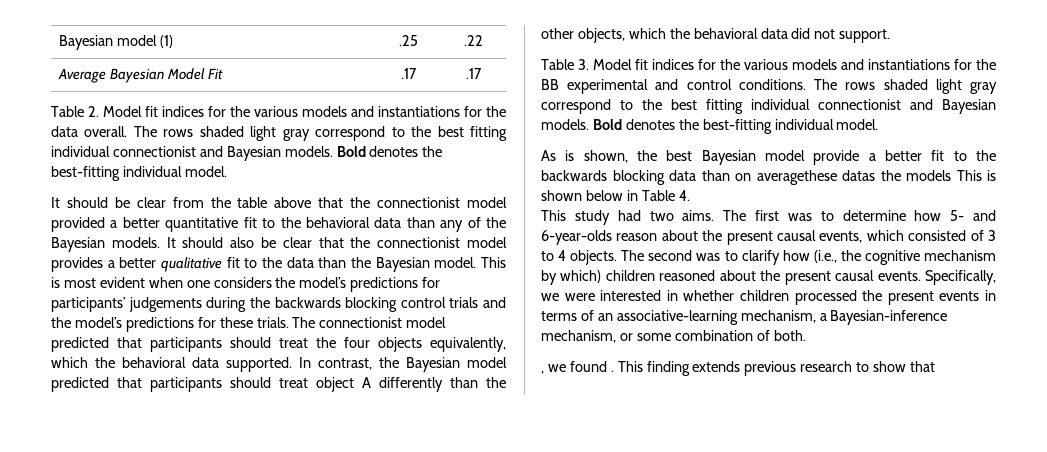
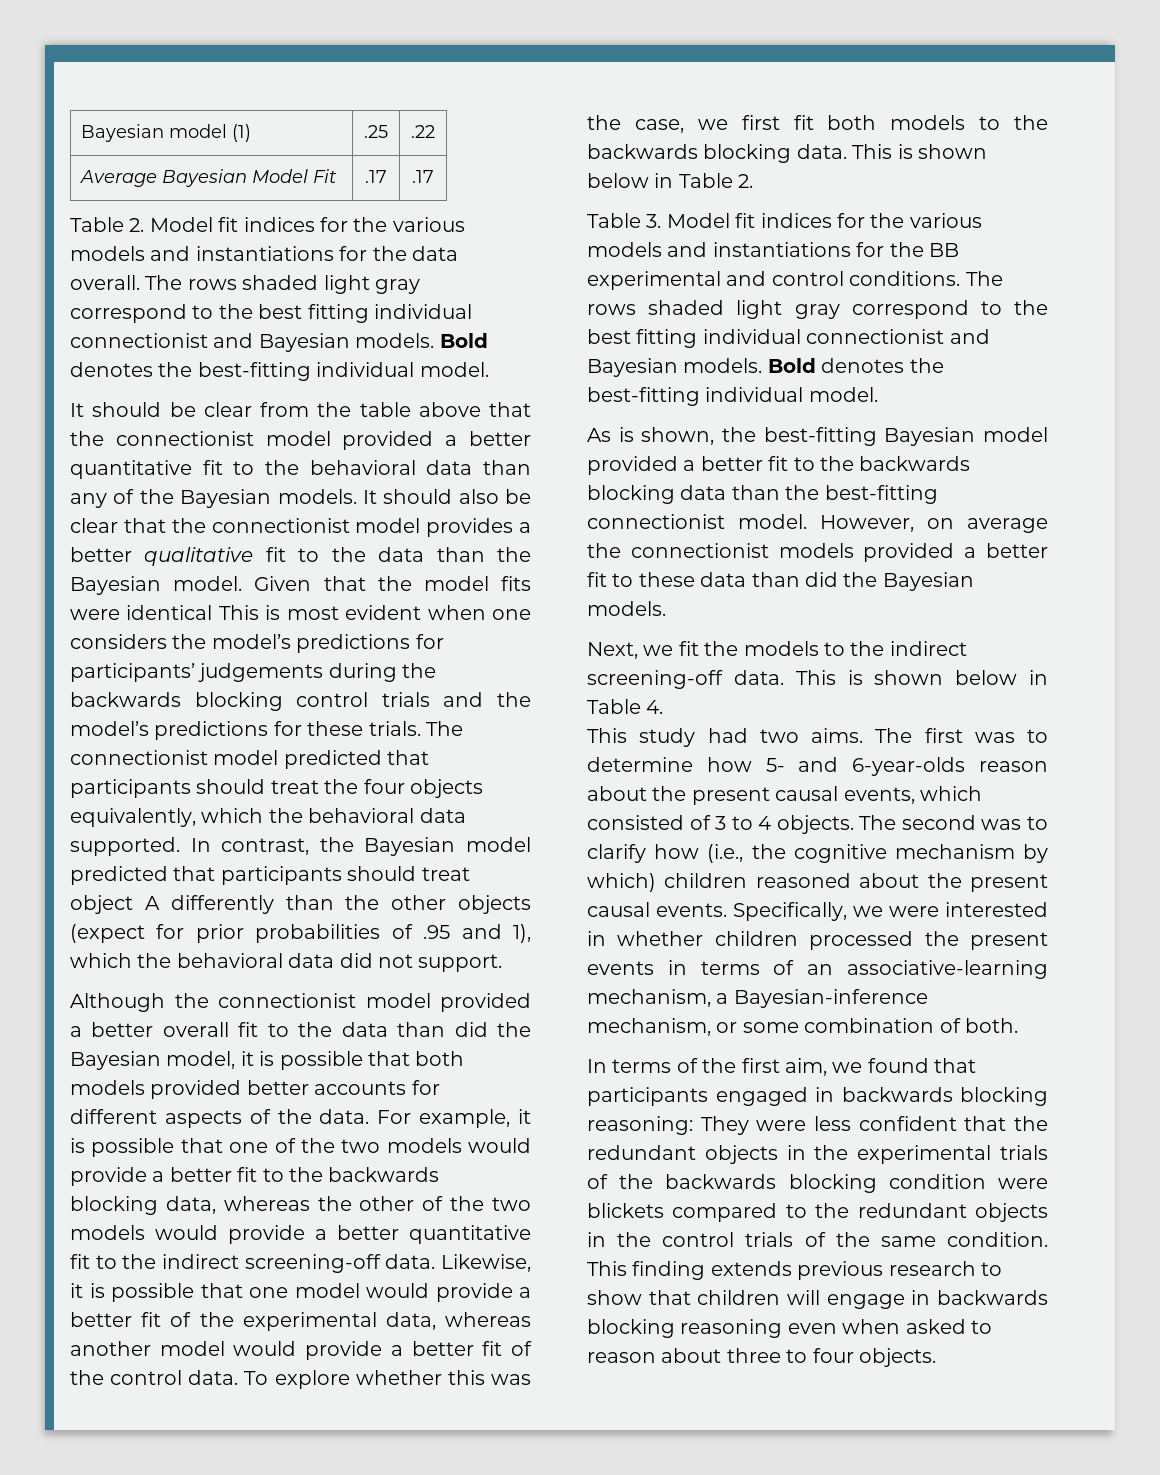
- This is most evident when one considers the model’s predictions for participants’ judgements during the backwards blocking control trials and the model’s predictions for these trials.
+ Given that the model fits were identical This is most evident when one considers the model’s predictions for participants’ judgements during the backwards blocking control trials and the model’s predictions for these trials.
- In contrast, the Bayesian model predicted that participants should treat object A differently than the other objects, which the behavioral data did not support.
+ In contrast, the Bayesian model predicted that participants should treat object A differently than the other objects (expect for prior probabilities of .95 and 1), which the behavioral data did not support.
+ Although the connectionist model provided a better overall fit to the data than did the Bayesian model, it is possible that both models provided better accounts for different aspects of the data. For example, it is possible that one of the two models would provide a better fit to the backwards blocking data, whereas the other of the two models would provide a better quantitative fit to the indirect screening-off data. Likewise, it is possible that one model would provide a better fit of the experimental data, whereas another model would provide a better fit of the control data. To explore whether this was the case, we first fit both models to the backwards blocking data. This is shown below in Table 2.
- As is shown, the best Bayesian model provide a better fit to the backwards blocking data than on averagethese datas the models This is shown below in Table 4.
+ As is shown, the best-fitting Bayesian model provided a better fit to the backwards blocking data than the best-fitting connectionist model. However, on average the connectionist models provided a better fit to these data than did the Bayesian models.
+ Next, we fit the models to the indirect screening-off data. This is shown below in Table 4.
- , we found .
+ In terms of the first aim, we found that participants engaged in backwards blocking reasoning: They were less confident that the redundant objects in the experimental trials of the backwards blocking condition were blickets compared to the redundant objects in the control trials of the same condition.
- This finding extends previous research to show that
+ This finding extends previous research to show that children will engage in backwards blocking reasoning even when asked to reason about three to four objects.

